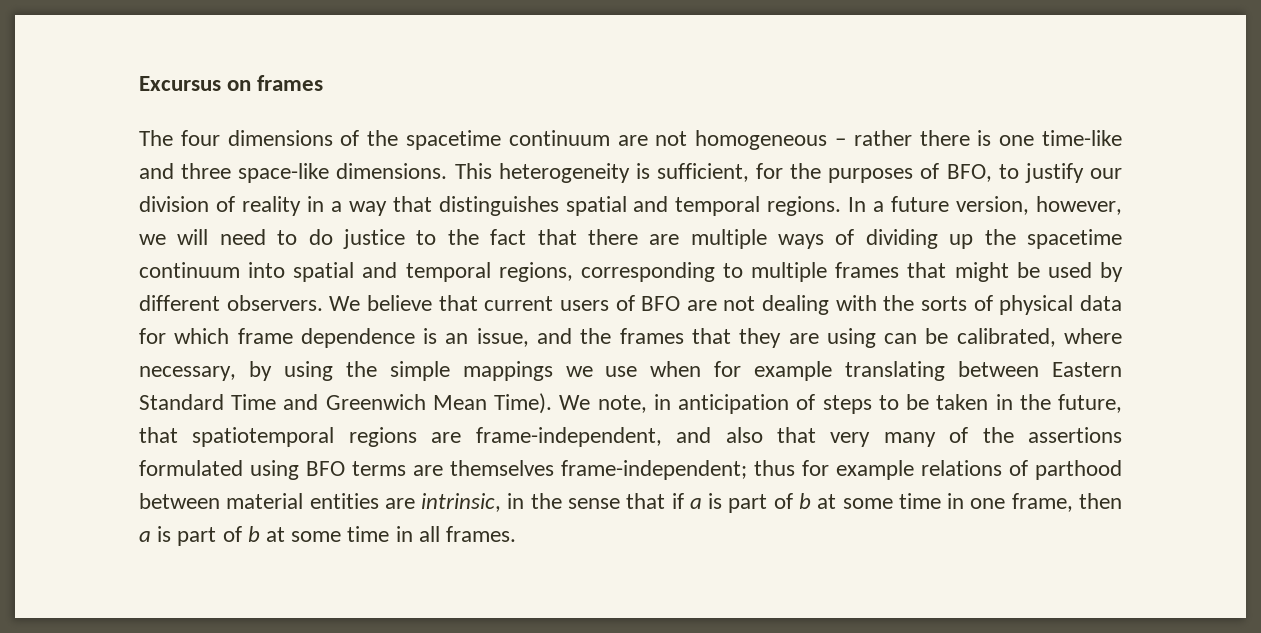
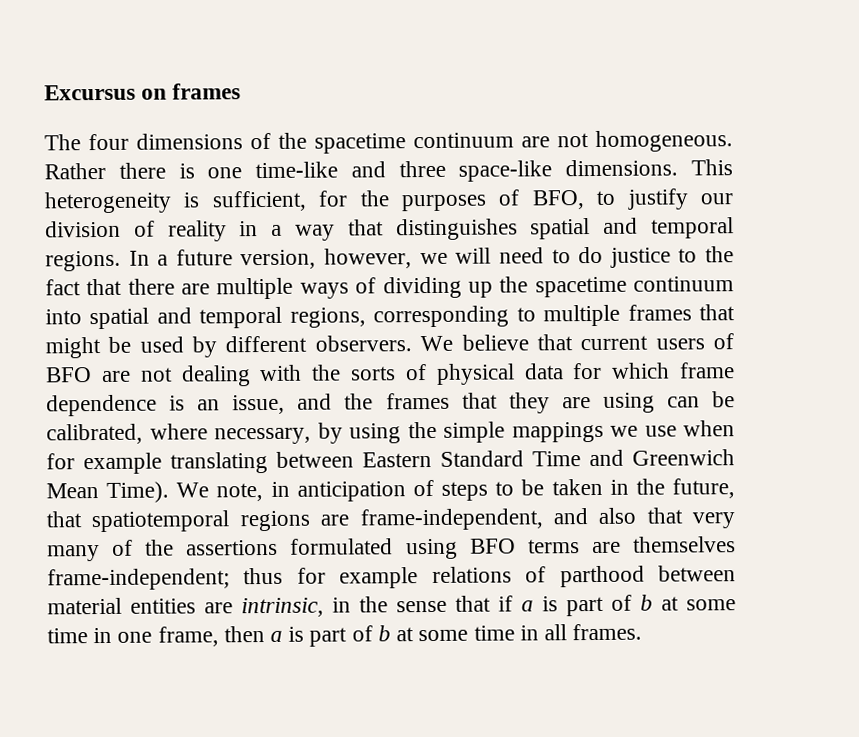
- The four dimensions of the spacetime continuum are not homogeneous – rather there is one time-like and three space-like dimensions.
+ The four dimensions of the spacetime continuum are not homogeneous. Rather there is one time-like and three space-like dimensions.

